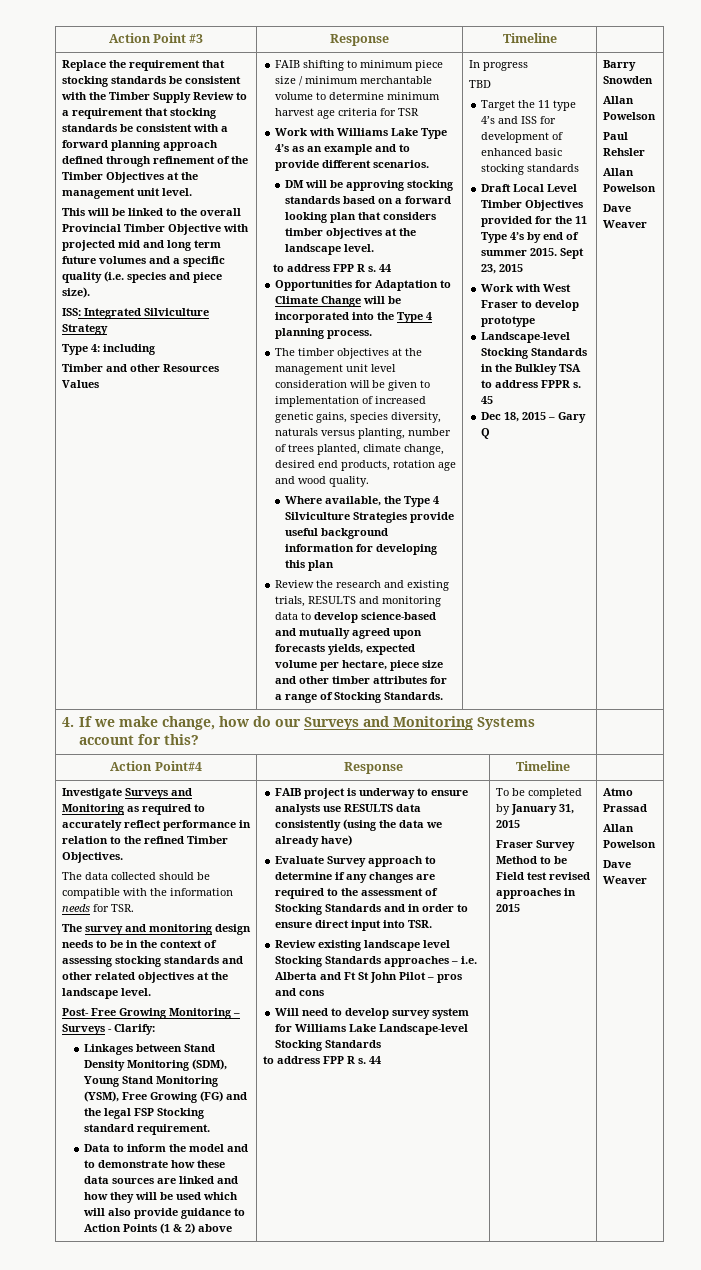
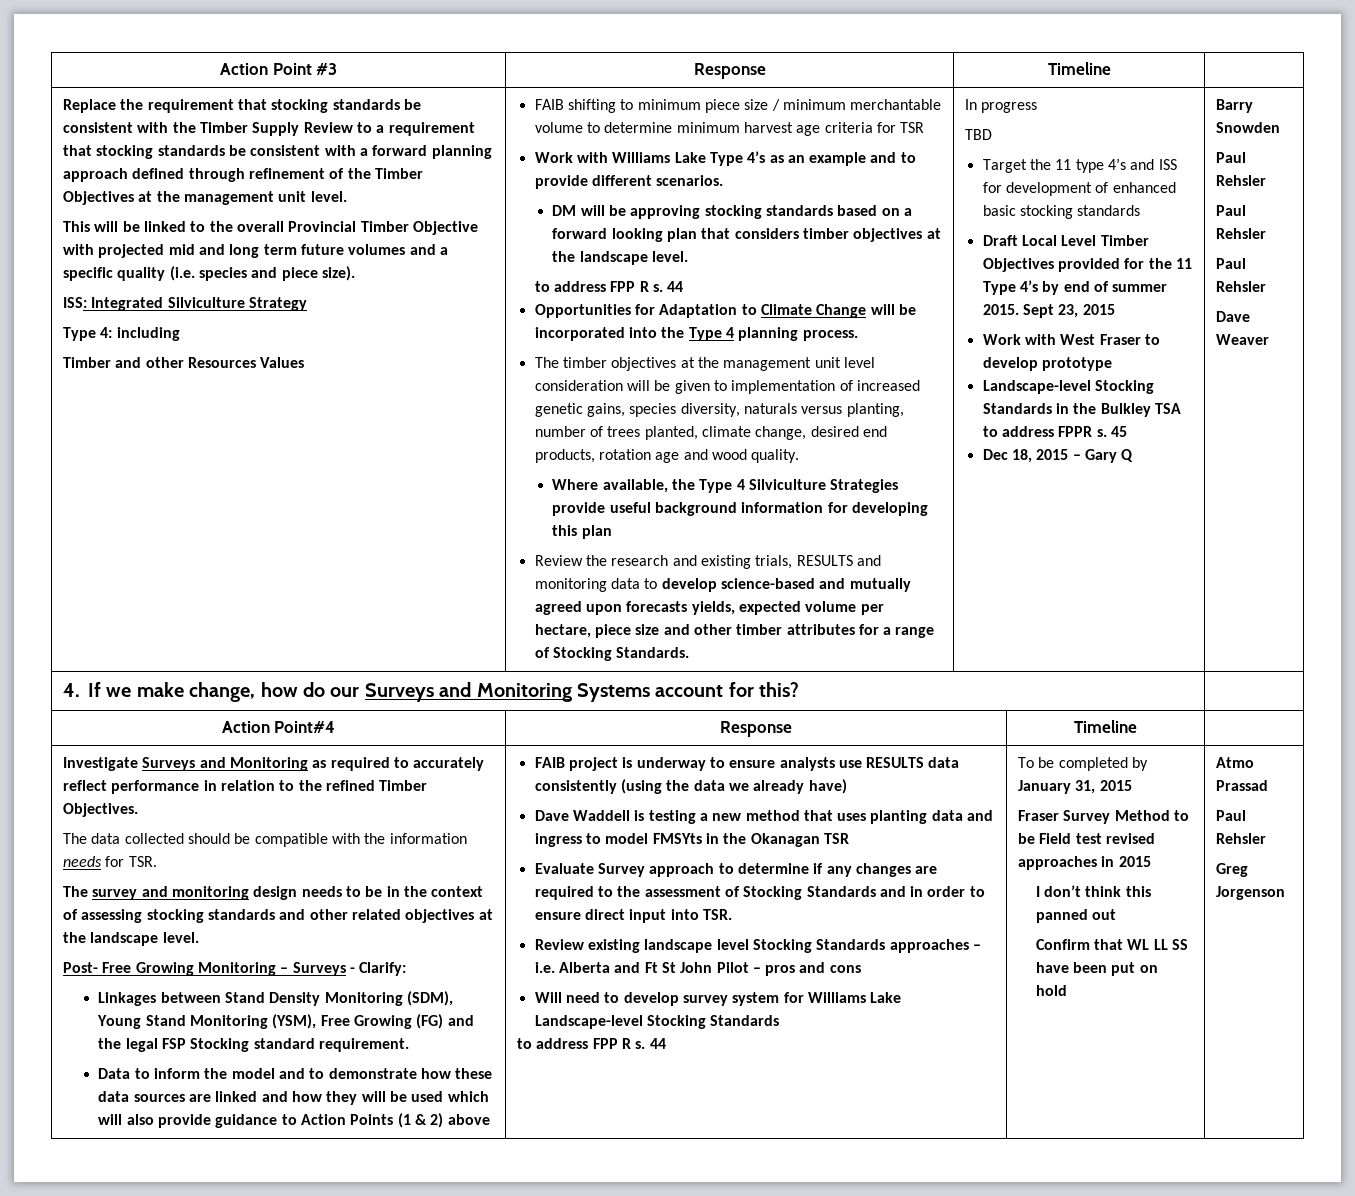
  Barry Snowden
- Allan Powelson
  Paul Rehsler
- Allan Powelson
+ Paul Rehsler
+ Paul Rehsler
+ Dave Waddell is testing a new method that uses planting data and ingress to model FMSYts in the Okanagan TSR
- Atmo Prassad
- Allan Powelson
- Dave Weaver
+ I don’t think this panned out
+ Confirm that WL LL SS have been put on hold | Atmo Prassad
+ Paul Rehsler
+ Greg Jorgenson

